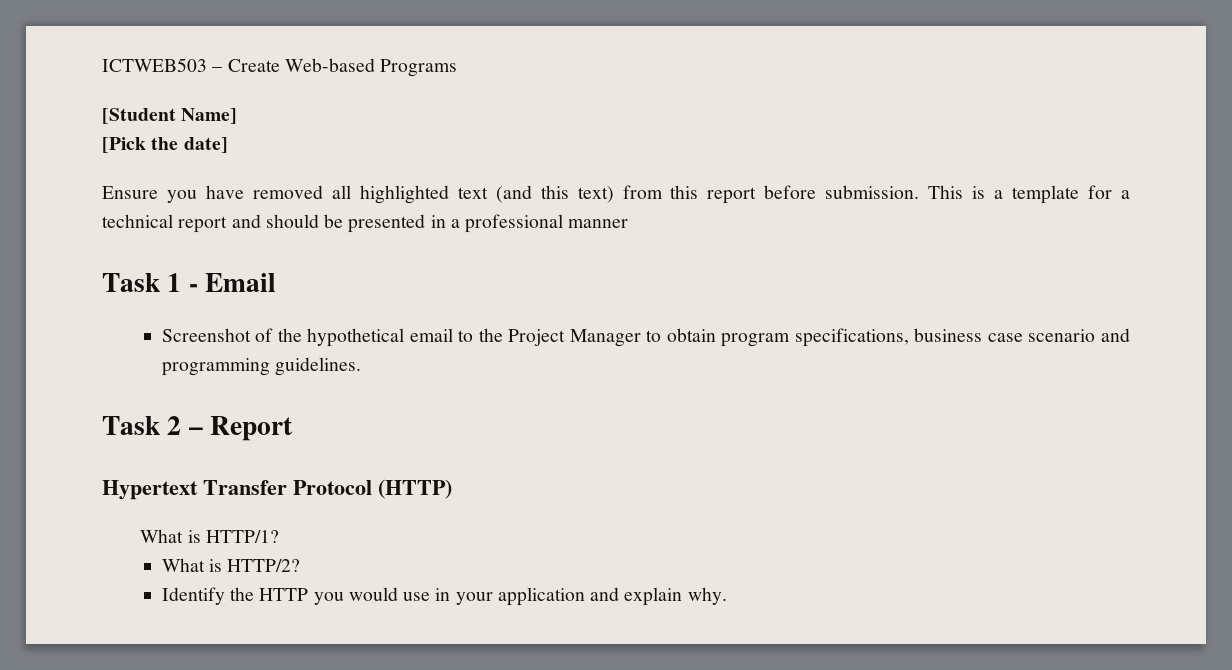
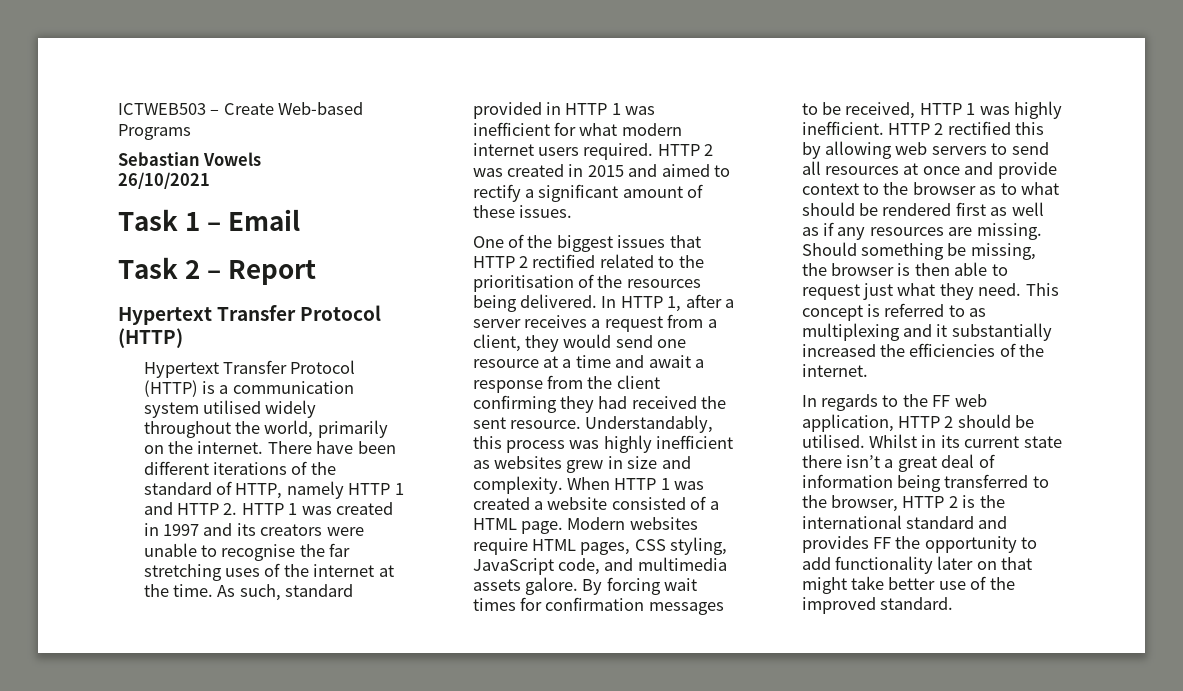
- [Student Name]
- [Pick the date]
- Ensure you have removed all highlighted text (and this text) from this report before submission. This is a template for a technical report and should be presented in a professional manner
- Task 1 - Email
- Screenshot of the hypothetical email to the Project Manager to obtain program specifications, business case scenario and programming guidelines.
+ Sebastian Vowels
+ 26/10/2021
+ Task 1 – Email
- What is HTTP/1?
- What is HTTP/2?
- Identify the HTTP you would use in your application and explain why.
+ Hypertext Transfer Protocol (HTTP) is a communication system utilised widely throughout the world, primarily on the internet. There have been different iterations of the standard of HTTP, namely HTTP 1 and HTTP 2. HTTP 1 was created in 1997 and its creators were unable to recognise the far stretching uses of the internet at the time. As such, standard provided in HTTP 1 was inefficient for what modern internet users required. HTTP 2 was created in 2015 and aimed to rectify a significant amount of these issues.
+ One of the biggest issues that HTTP 2 rectified related to the prioritisation of the resources being delivered. In HTTP 1, after a server receives a request from a client, they would send one resource at a time and await a response from the client confirming they had received the sent resource. Understandably, this process was highly inefficient as websites grew in size and complexity. When HTTP 1 was created a website consisted of a HTML page. Modern websites require HTML pages, CSS styling, JavaScript code, and multimedia assets galore. By forcing wait times for confirmation messages to be received, HTTP 1 was highly inefficient. HTTP 2 rectified this by allowing web servers to send all resources at once and provide context to the browser as to what should be rendered first as well as if any resources are missing. Should something be missing, the browser is then able to request just what they need. This concept is referred to as multiplexing and it substantially increased the efficiencies of the internet.
+ In regards to the FF web application, HTTP 2 should be utilised. Whilst in its current state there isn’t a great deal of information being transferred to the browser, HTTP 2 is the international standard and provides FF the opportunity to add functionality later on that might take better use of the improved standard.

